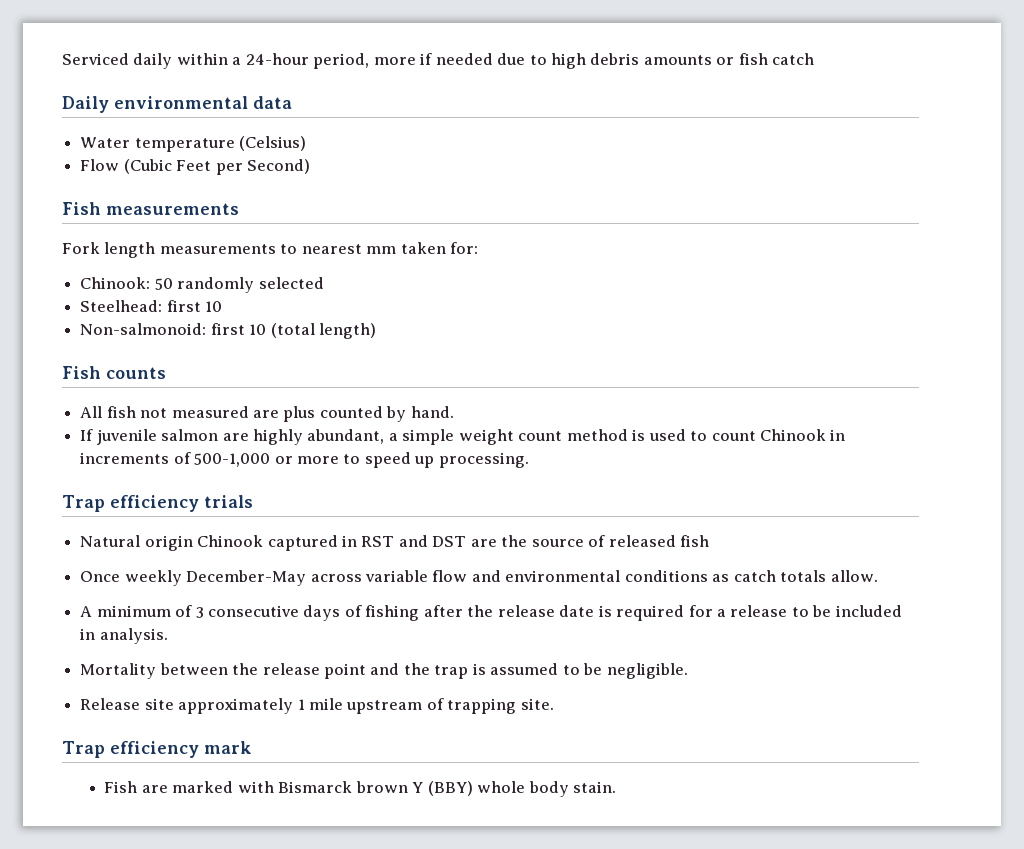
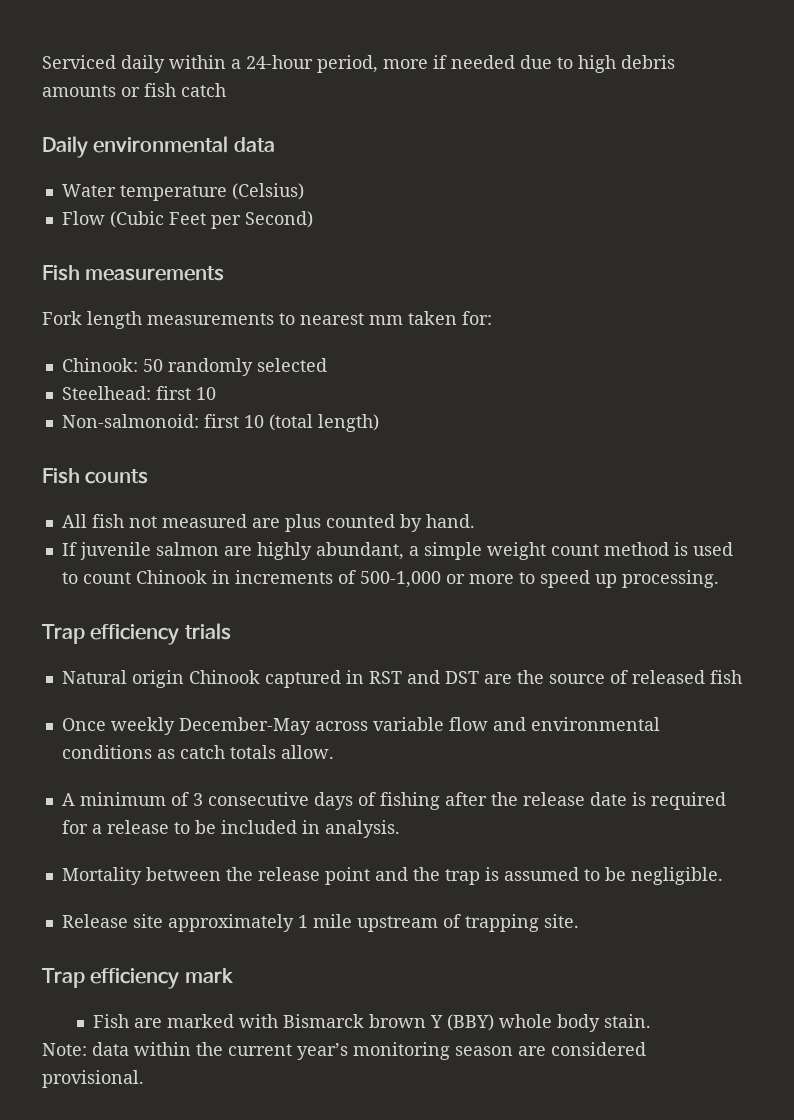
+ Note: data within the current year’s monitoring season are considered provisional.

